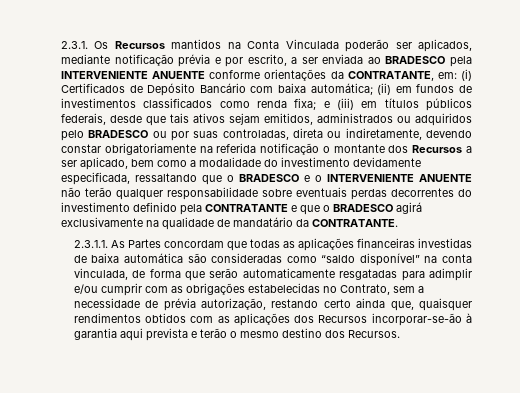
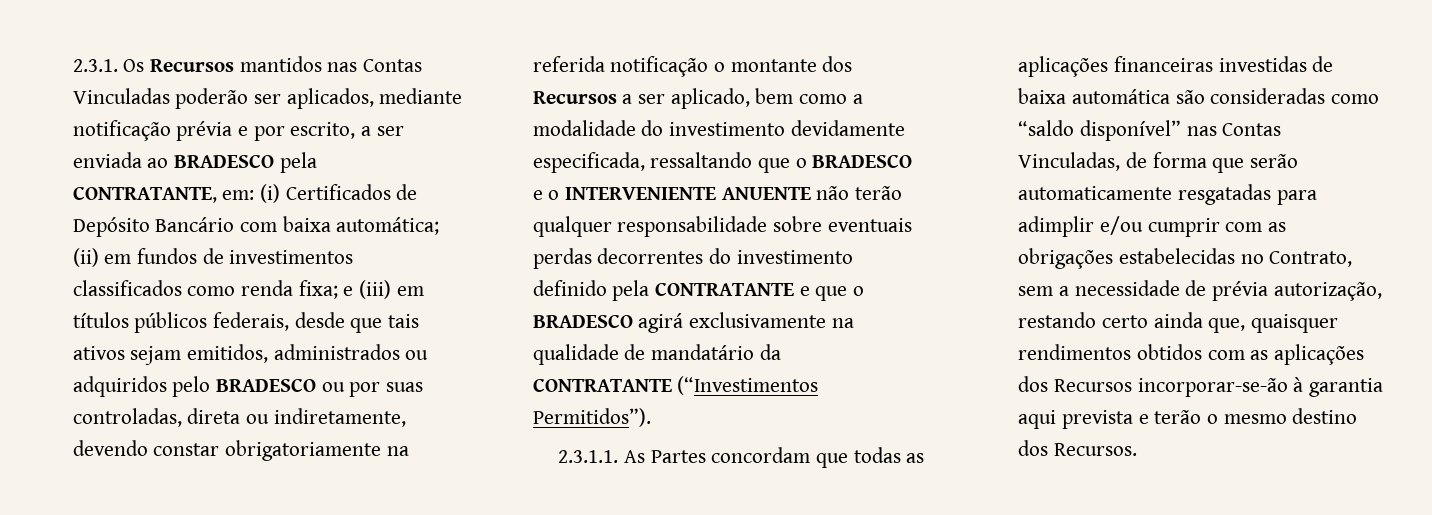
- 2.3.1. Os Recursos mantidos na Conta Vinculada poderão ser aplicados, mediante notificação prévia e por escrito, a ser enviada ao BRADESCO pela INTERVENIENTE ANUENTE conforme orientações da CONTRATANTE, em:
+ 2.3.1. Os Recursos mantidos nas Contas Vinculadas poderão ser aplicados, mediante notificação prévia e por escrito, a ser enviada ao BRADESCO pela CONTRATANTE, em:
- e (iii) em títulos públicos federais, desde que tais ativos sejam emitidos, administrados ou adquiridos pelo BRADESCO ou por suas controladas, direta ou indiretamente, devendo constar obrigatoriamente na referida notificação o montante dos Recursos a ser aplicado, bem como a modalidade do investimento devidamente especificada, ressaltando que o BRADESCO e o INTERVENIENTE ANUENTE não terão qualquer responsabilidade sobre eventuais perdas decorrentes do investimento definido pela CONTRATANTE e que o BRADESCO agirá exclusivamente na qualidade de mandatário da CONTRATANTE.
+ e (iii) em títulos públicos federais, desde que tais ativos sejam emitidos, administrados ou adquiridos pelo BRADESCO ou por suas controladas, direta ou indiretamente, devendo constar obrigatoriamente na referida notificação o montante dos Recursos a ser aplicado, bem como a modalidade do investimento devidamente especificada, ressaltando que o BRADESCO e o INTERVENIENTE ANUENTE não terão qualquer responsabilidade sobre eventuais perdas decorrentes do investimento definido pela CONTRATANTE e que o BRADESCO agirá exclusivamente na qualidade de mandatário da CONTRATANTE (“Investimentos Permitidos”).
- 2.3.1.1. As Partes concordam que todas as aplicações financeiras investidas de baixa automática são consideradas como “saldo disponível” na conta vinculada, de forma que serão automaticamente resgatadas para adimplir e/ou cumprir com as obrigações estabelecidas no Contrato, sem a necessidade de prévia autorização, restando certo ainda que, quaisquer rendimentos obtidos com as aplicações dos Recursos incorporar-se-ão à garantia aqui prevista e terão o mesmo destino dos Recursos.
+ 2.3.1.1. As Partes concordam que todas as aplicações financeiras investidas de baixa automática são consideradas como “saldo disponível” nas Contas Vinculadas, de forma que serão automaticamente resgatadas para adimplir e/ou cumprir com as obrigações estabelecidas no Contrato, sem a necessidade de prévia autorização, restando certo ainda que, quaisquer rendimentos obtidos com as aplicações dos Recursos incorporar-se-ão à garantia aqui prevista e terão o mesmo destino dos Recursos.

